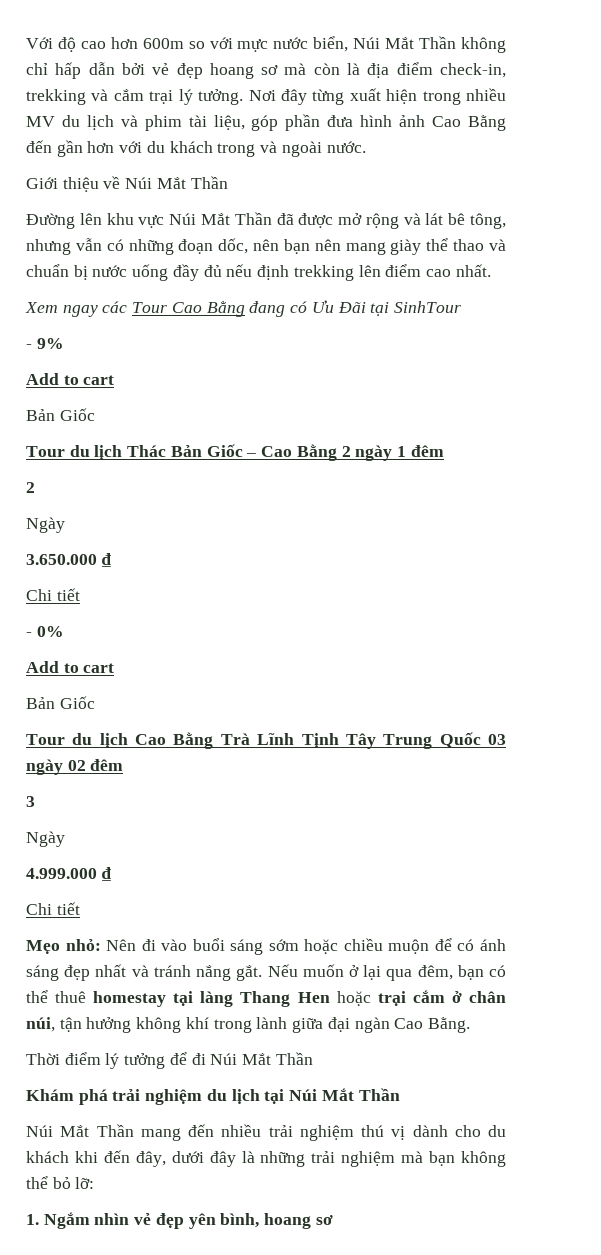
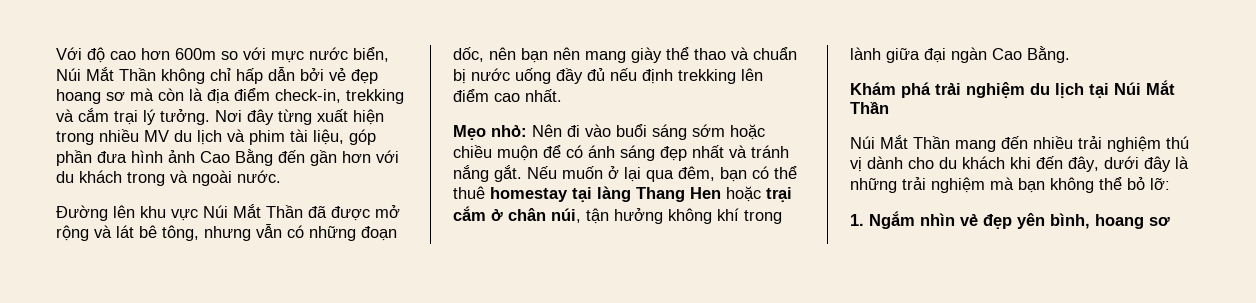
- Giới thiệu về Núi Mắt Thần
- Xem ngay các Tour Cao Bằng đang có Ưu Đãi tại SinhTour
- - 9%
- Add to cart
- Bản Giốc
- Tour du lịch Thác Bản Giốc – Cao Bằng 2 ngày 1 đêm
- 2
- Ngày
- 3.650.000 ₫
- Chi tiết
- - 0%
- Add to cart
- Bản Giốc
- Tour du lịch Cao Bằng Trà Lĩnh Tịnh Tây Trung Quốc 03 ngày 02 đêm
- 3
- Ngày
- 4.999.000 ₫
- Chi tiết
- Thời điểm lý tưởng để đi Núi Mắt Thần

